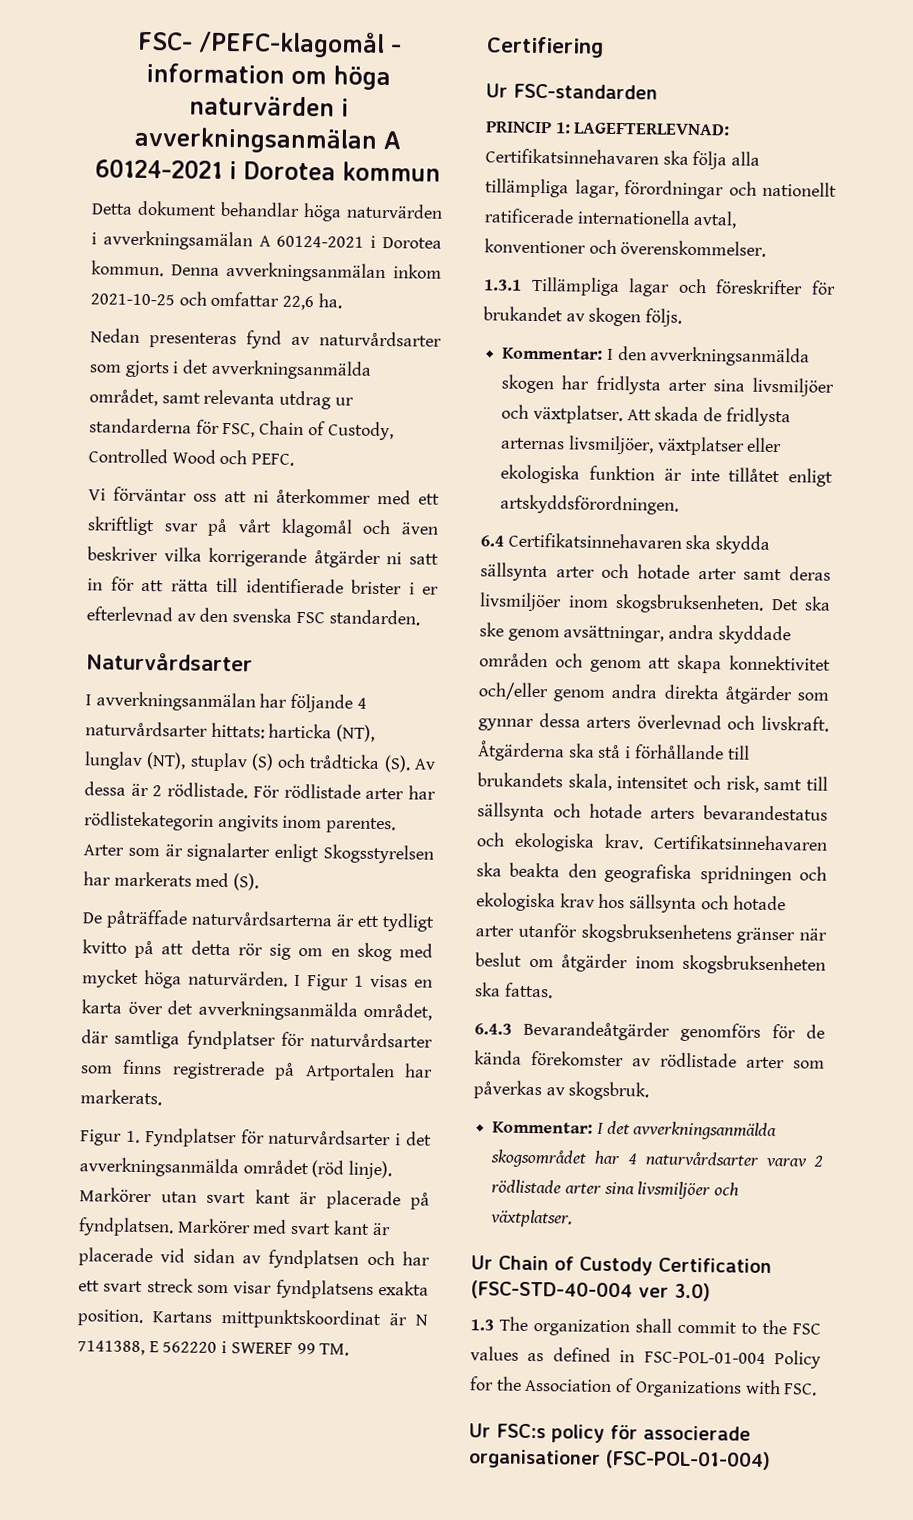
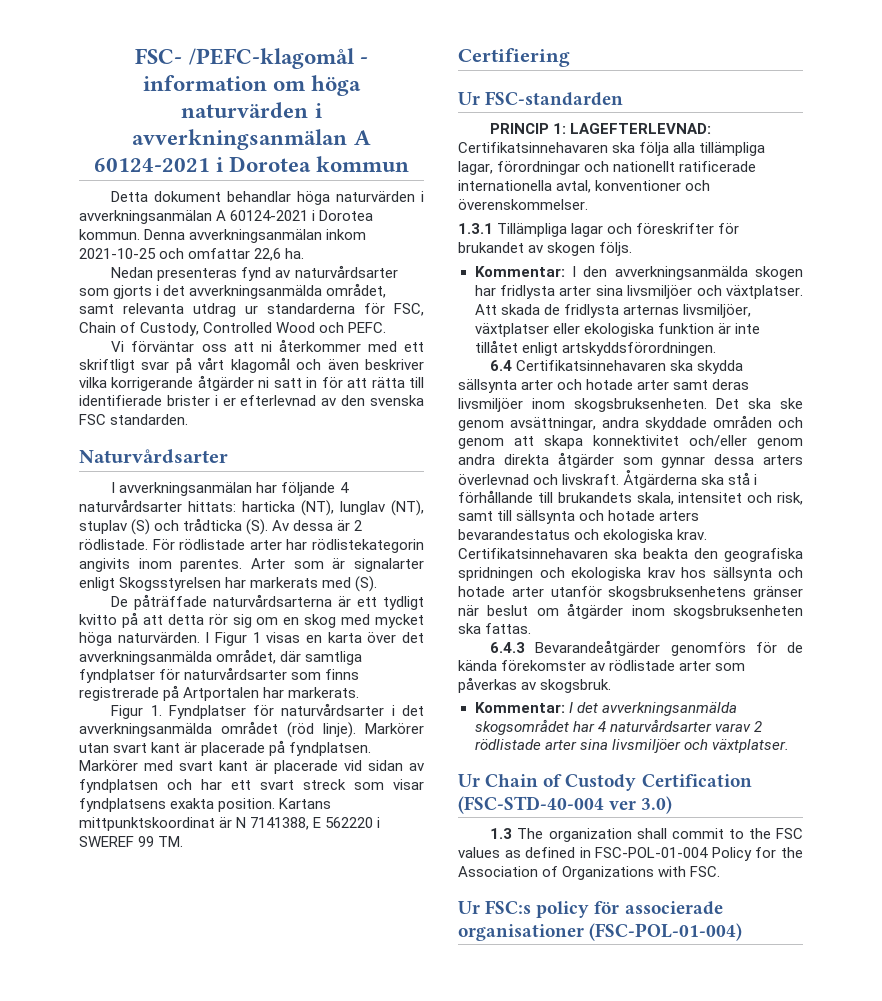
- Detta dokument behandlar höga naturvärden i avverkningsamälan A 60124-2021 i Dorotea kommun.
+ Detta dokument behandlar höga naturvärden i avverkningsanmälan A 60124-2021 i Dorotea kommun.

